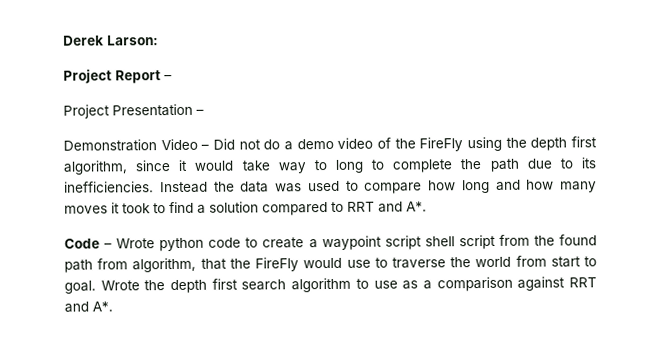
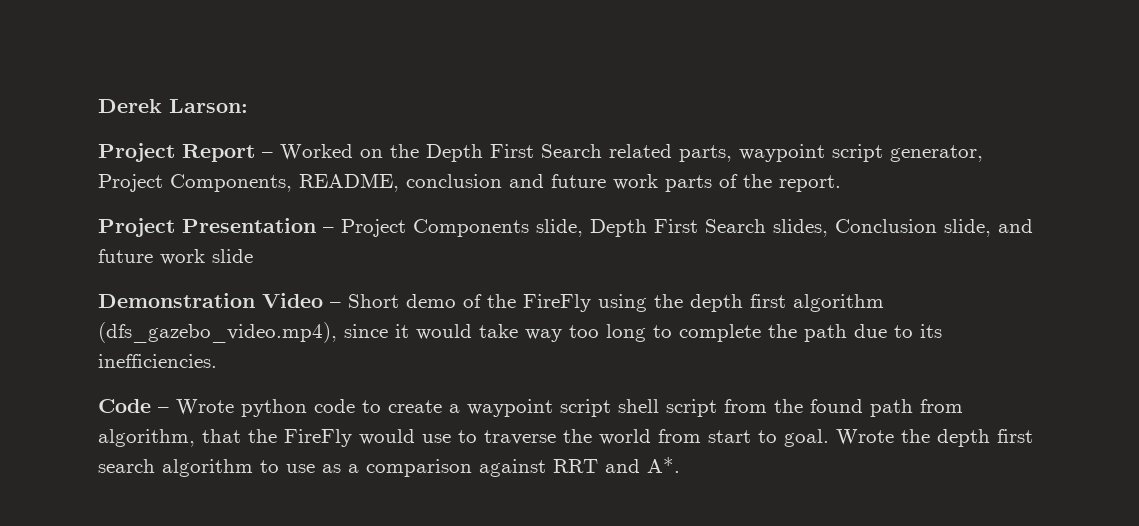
- Project Report –
- Project Presentation –
- Demonstration Video – Did not do a demo video of the FireFly using the depth first algorithm, since it would take way to long to complete the path due to its inefficiencies. Instead the data was used to compare how long and how many moves it took to find a solution compared to RRT and A*.
+ Project Report – Worked on the Depth First Search related parts, waypoint script generator, Project Components, README, conclusion and future work parts of the report.
+ Project Presentation – Project Components slide, Depth First Search slides, Conclusion slide, and future work slide
+ Demonstration Video – Short demo of the FireFly using the depth first algorithm (dfs_gazebo_video.mp4), since it would take way too long to complete the path due to its inefficiencies.

